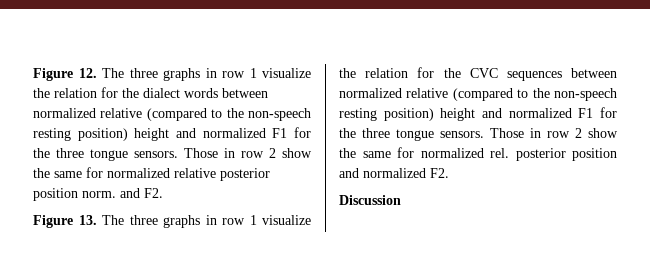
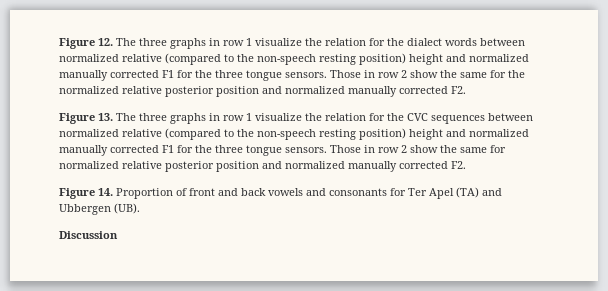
- Figure 12. The three graphs in row 1 visualize the relation for the dialect words between normalized relative (compared to the non-speech resting position) height and normalized F1 for the three tongue sensors.
+ Figure 12. The three graphs in row 1 visualize the relation for the dialect words between normalized relative (compared to the non-speech resting position) height and normalized manually corrected F1 for the three tongue sensors.
- Those in row 2 show the same for normalized relative posterior position norm. and F2.
+ Those in row 2 show the same for the normalized relative posterior position and normalized manually corrected F2.
- Figure 13. The three graphs in row 1 visualize the relation for the CVC sequences between normalized relative (compared to the non-speech resting position) height and normalized F1 for the three tongue sensors.
+ Figure 13. The three graphs in row 1 visualize the relation for the CVC sequences between normalized relative (compared to the non-speech resting position) height and normalized manually corrected F1 for the three tongue sensors.
- Those in row 2 show the same for normalized rel. posterior position and normalized F2.
+ Those in row 2 show the same for normalized relative posterior position and normalized manually corrected F2.
+ Figure 14. Proportion of front and back vowels and consonants for Ter Apel (TA) and Ubbergen (UB).

